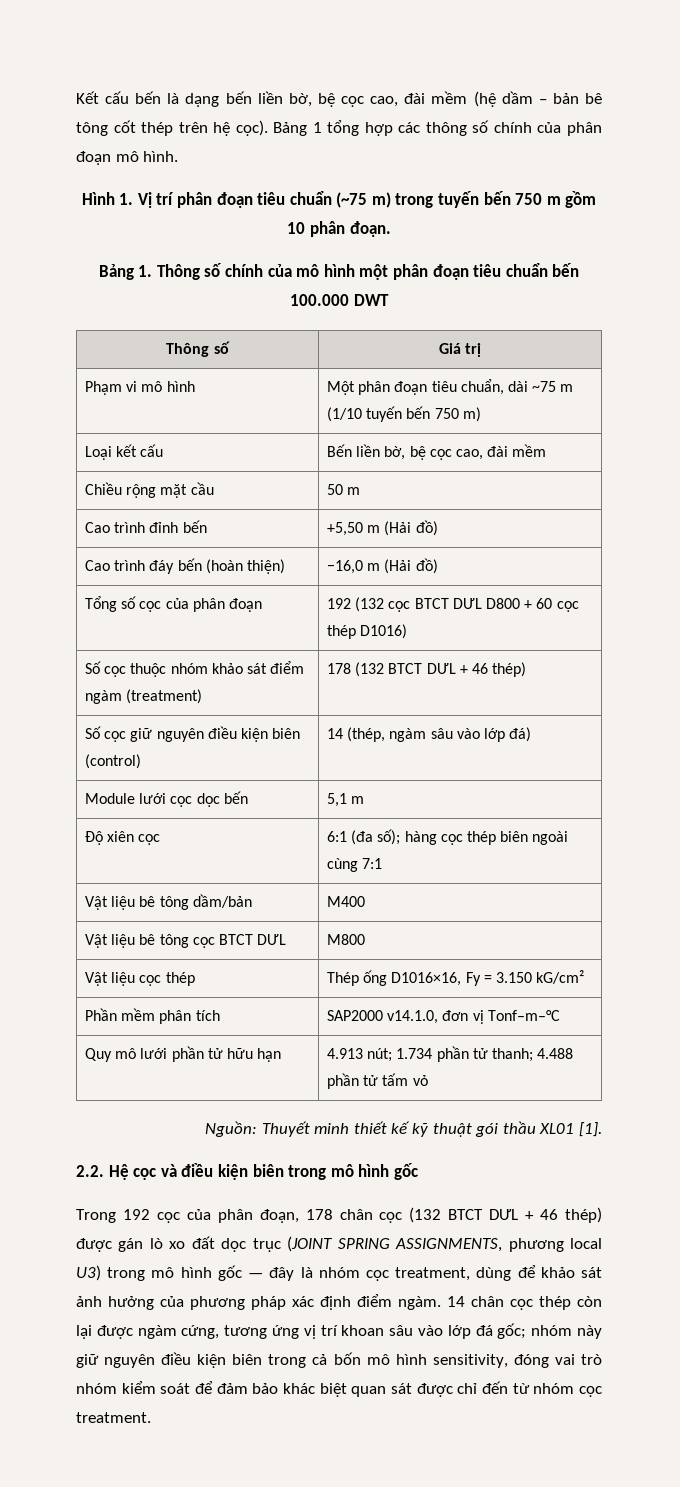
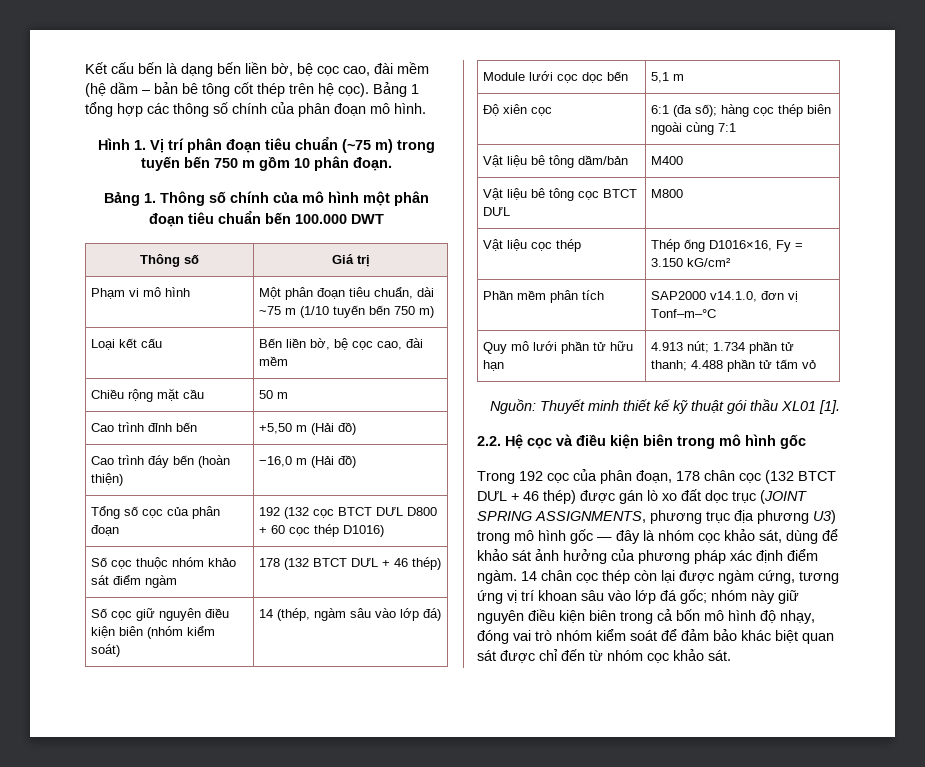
- Số cọc thuộc nhóm khảo sát điểm ngàm (treatment) | 178 (132 BTCT DƯL + 46 thép)
+ Số cọc thuộc nhóm khảo sát điểm ngàm | 178 (132 BTCT DƯL + 46 thép)
- Số cọc giữ nguyên điều kiện biên (control) | 14 (thép, ngàm sâu vào lớp đá)
+ Số cọc giữ nguyên điều kiện biên (nhóm kiểm soát) | 14 (thép, ngàm sâu vào lớp đá)
- Trong 192 cọc của phân đoạn, 178 chân cọc (132 BTCT DƯL + 46 thép) được gán lò xo đất dọc trục (JOINT SPRING ASSIGNMENTS, phương local U3) trong mô hình gốc — đây là nhóm cọc treatment, dùng để khảo sát ảnh hưởng của phương pháp xác định điểm ngàm.
+ Trong 192 cọc của phân đoạn, 178 chân cọc (132 BTCT DƯL + 46 thép) được gán lò xo đất dọc trục (JOINT SPRING ASSIGNMENTS, phương trục địa phương U3) trong mô hình gốc — đây là nhóm cọc khảo sát, dùng để khảo sát ảnh hưởng của phương pháp xác định điểm ngàm.
- 14 chân cọc thép còn lại được ngàm cứng, tương ứng vị trí khoan sâu vào lớp đá gốc; nhóm này giữ nguyên điều kiện biên trong cả bốn mô hình sensitivity, đóng vai trò nhóm kiểm soát để đảm bảo khác biệt quan sát được chỉ đến từ nhóm cọc treatment.
+ 14 chân cọc thép còn lại được ngàm cứng, tương ứng vị trí khoan sâu vào lớp đá gốc; nhóm này giữ nguyên điều kiện biên trong cả bốn mô hình độ nhạy, đóng vai trò nhóm kiểm soát để đảm bảo khác biệt quan sát được chỉ đến từ nhóm cọc khảo sát.

